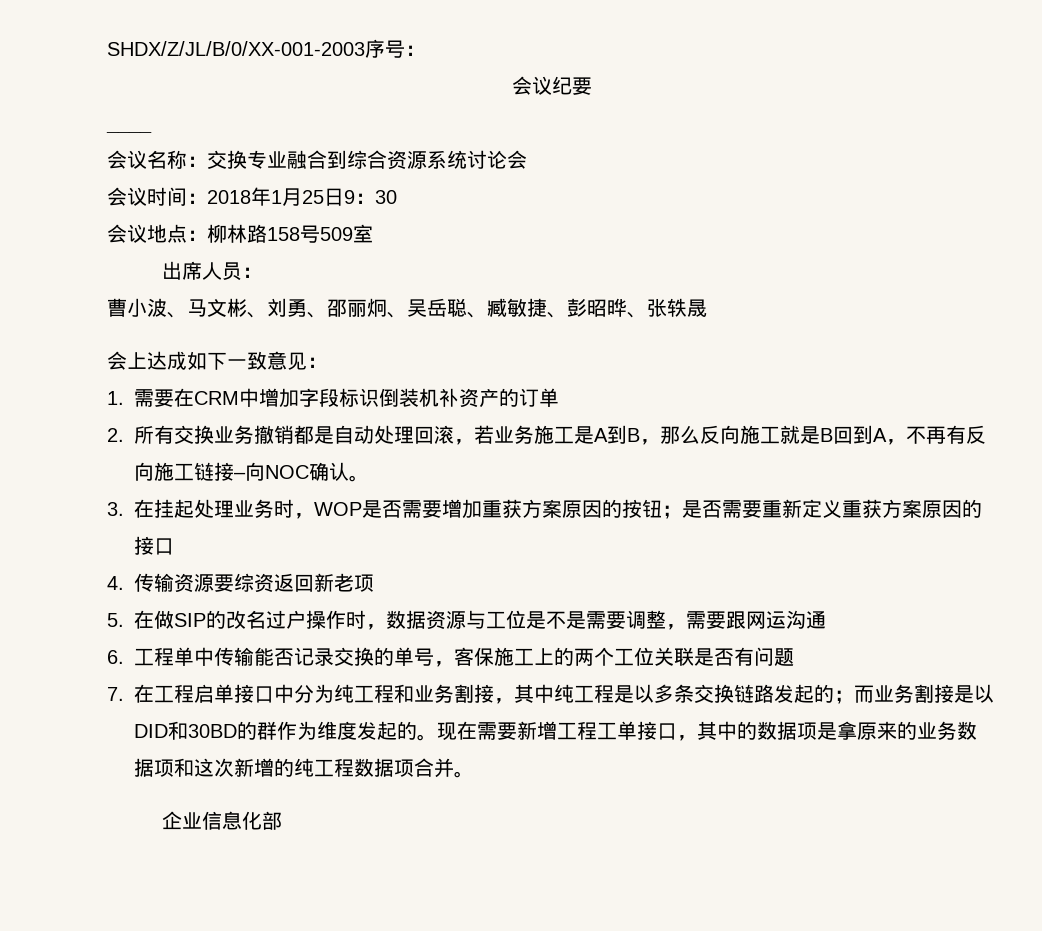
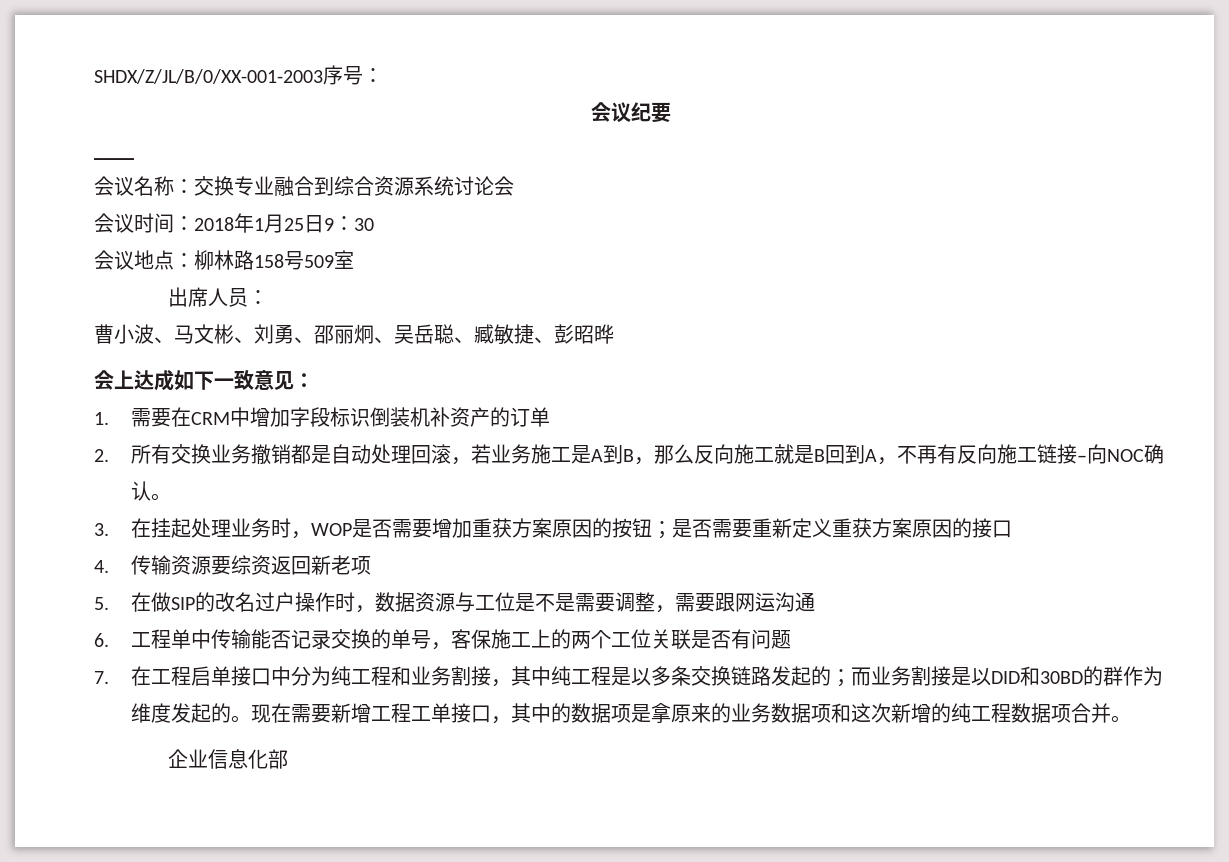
- 曹小波、马文彬、刘勇、邵丽炯、吴岳聪、臧敏捷、彭昭晔、张轶晟
+ 曹小波、马文彬、刘勇、邵丽炯、吴岳聪、臧敏捷、彭昭晔

